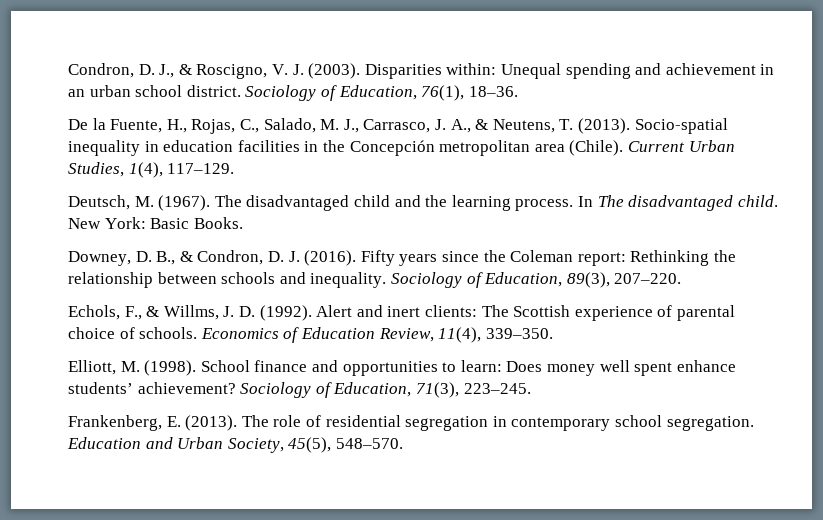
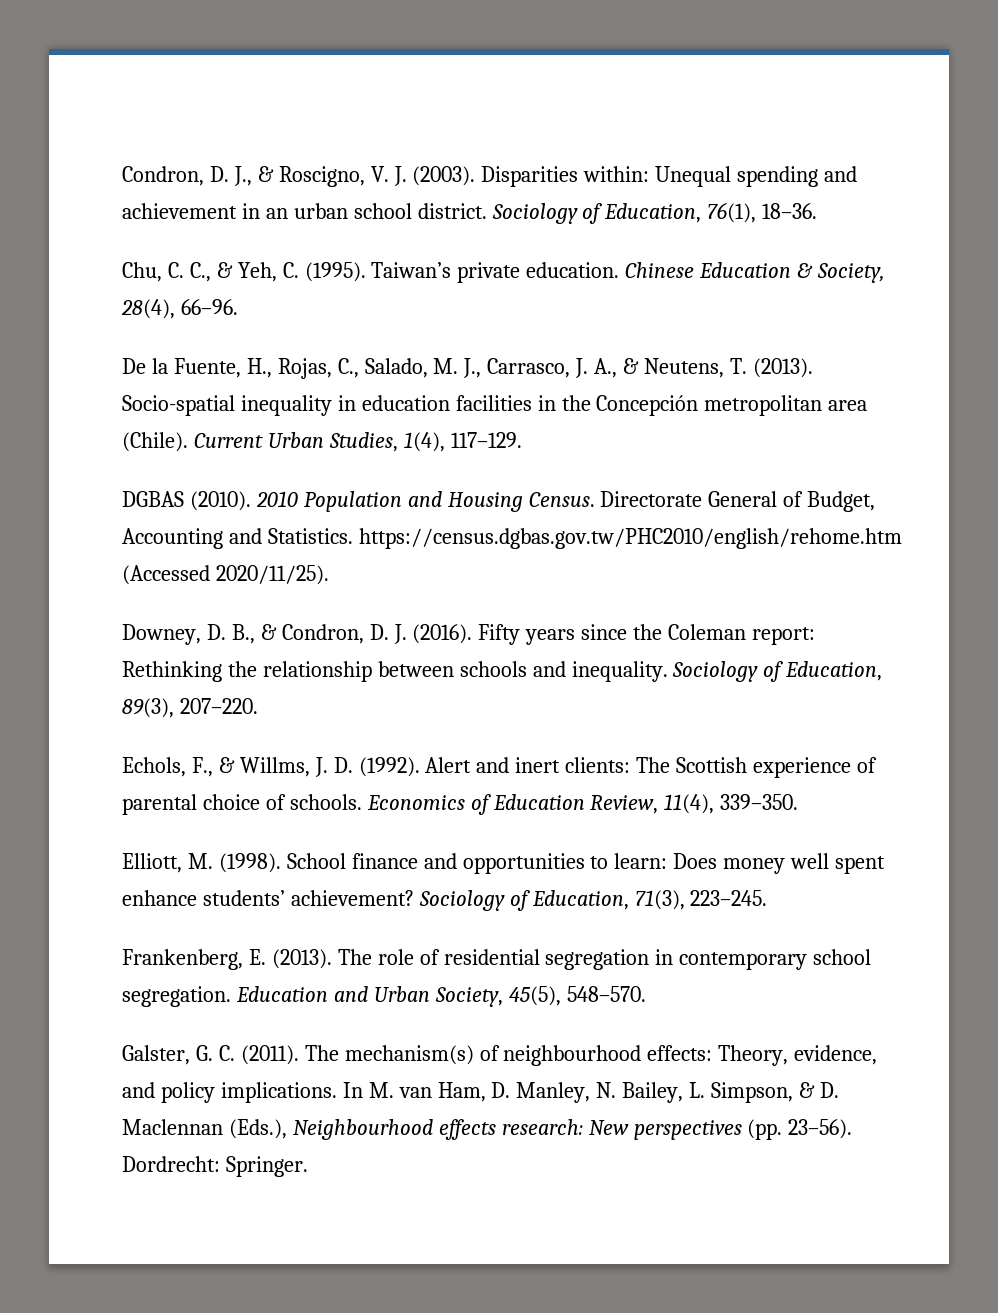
+ Chu, C. C., & Yeh, C. (1995). Taiwan’s private education. Chinese Education & Society, 28(4), 66–96.
- Deutsch, M. (1967). The disadvantaged child and the learning process. In The disadvantaged child. New York: Basic Books.
+ DGBAS (2010). 2010 Population and Housing Census. Directorate General of Budget, Accounting and Statistics. https://census.dgbas.gov.tw/PHC2010/english/rehome.htm (Accessed 2020/11/25).
+ Galster, G. C. (2011). The mechanism(s) of neighbourhood effects: Theory, evidence, and policy implications. In M. van Ham, D. Manley, N. Bailey, L. Simpson, & D. Maclennan (Eds.), Neighbourhood effects research: New perspectives (pp. 23–56). Dordrecht: Springer.

